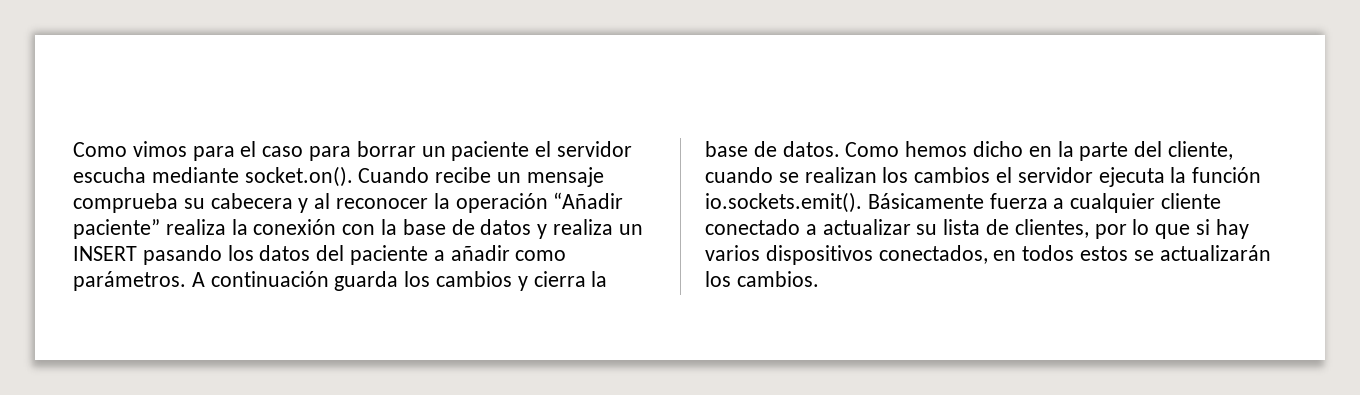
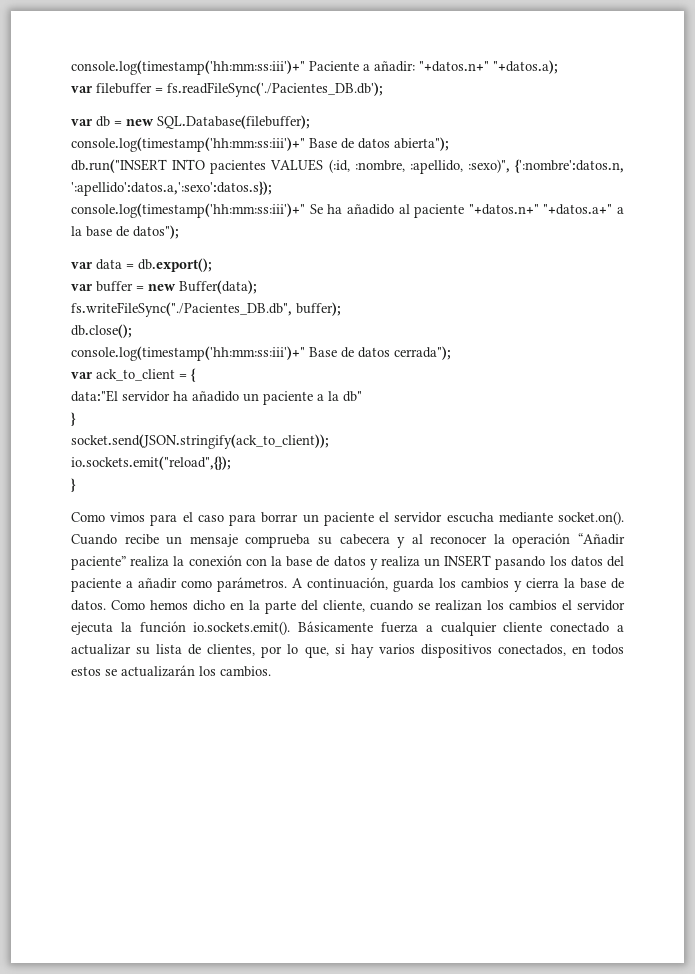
+ console.log(timestamp('hh:mm:ss:iii')+" Paciente a añadir: "+datos.n+" "+datos.a);
+ var filebuffer = fs.readFileSync('./Pacientes_DB.db');
+ var db = new SQL.Database(filebuffer);
+ console.log(timestamp('hh:mm:ss:iii')+" Base de datos abierta");
+ db.run("INSERT INTO pacientes VALUES (:id, :nombre, :apellido, :sexo)", {':nombre':datos.n, ':apellido':datos.a,':sexo':datos.s});
+ console.log(timestamp('hh:mm:ss:iii')+" Se ha añadido al paciente "+datos.n+" "+datos.a+" a la base de datos");
+ var data = db.export();
+ var buffer = new Buffer(data);
+ fs.writeFileSync("./Pacientes_DB.db", buffer);
+ db.close();
+ console.log(timestamp('hh:mm:ss:iii')+" Base de datos cerrada");
+ var ack_to_client = {
+ data:"El servidor ha añadido un paciente a la db"
+ }
+ socket.send(JSON.stringify(ack_to_client));
+ io.sockets.emit("reload",{});
+ }
- A continuación guarda los cambios y cierra la base de datos.
+ A continuación, guarda los cambios y cierra la base de datos.
- Como hemos dicho en la parte del cliente, cuando se realizan los cambios el servidor ejecuta la función io.sockets.emit(). Básicamente fuerza a cualquier cliente conectado a actualizar su lista de clientes, por lo que si hay varios dispositivos conectados, en todos estos se actualizarán los cambios.
+ Como hemos dicho en la parte del cliente, cuando se realizan los cambios el servidor ejecuta la función io.sockets.emit(). Básicamente fuerza a cualquier cliente conectado a actualizar su lista de clientes, por lo que, si hay varios dispositivos conectados, en todos estos se actualizarán los cambios.

